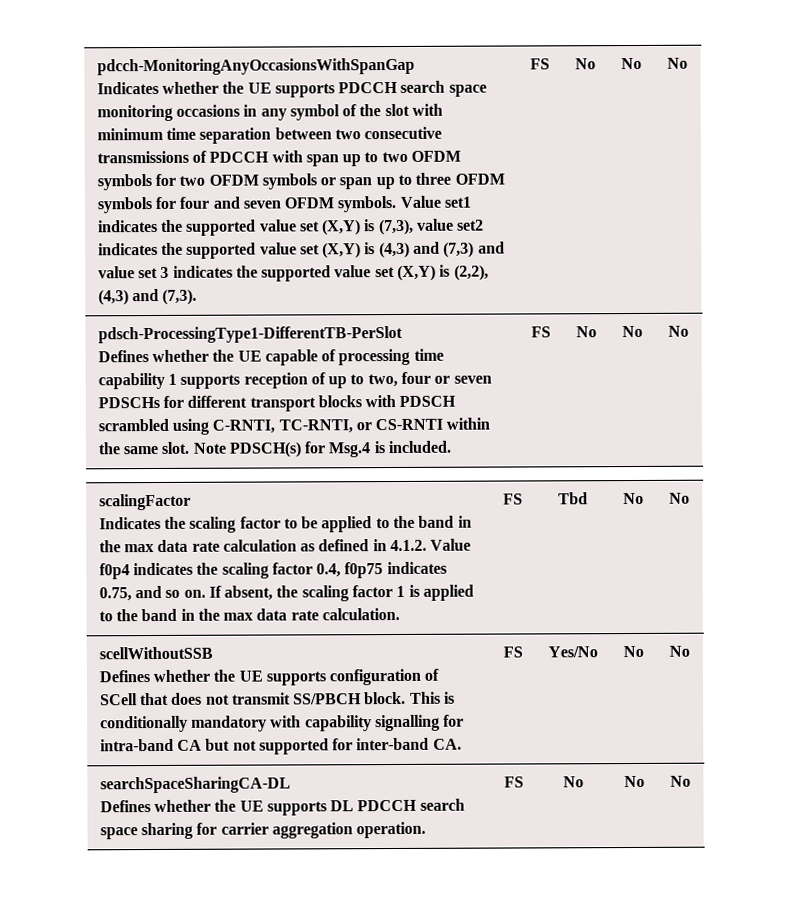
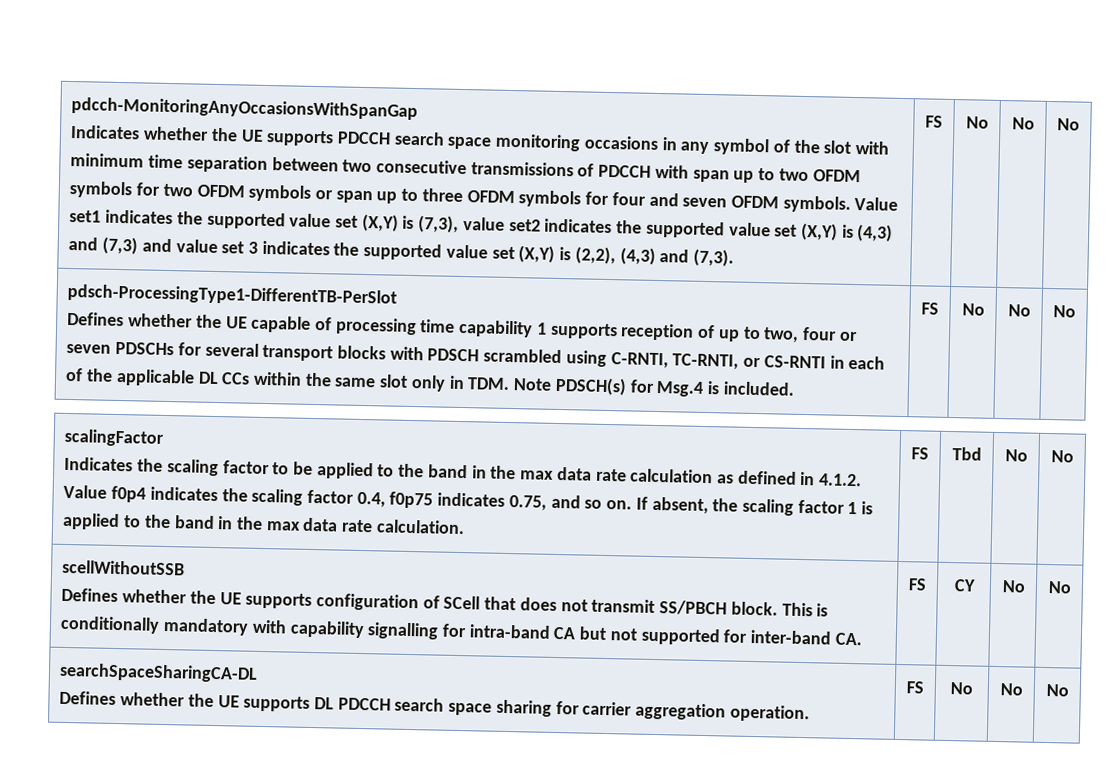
- Defines whether the UE capable of processing time capability 1 supports reception of up to two, four or seven PDSCHs for different transport blocks with PDSCH scrambled using C-RNTI, TC-RNTI, or CS-RNTI within the same slot. Note PDSCH(s) for Msg.4 is included.
+ Defines whether the UE capable of processing time capability 1 supports reception of up to two, four or seven PDSCHs for several transport blocks with PDSCH scrambled using C-RNTI, TC-RNTI, or CS-RNTI in each of the applicable DL CCs within the same slot only in TDM. Note PDSCH(s) for Msg.4 is included.
  scellWithoutSSB
- Defines whether the UE supports configuration of SCell that does not transmit SS/PBCH block. This is conditionally mandatory with capability signalling for intra-band CA but not supported for inter-band CA. | FS | Yes/No | No | No
+ Defines whether the UE supports configuration of SCell that does not transmit SS/PBCH block. This is conditionally mandatory with capability signalling for intra-band CA but not supported for inter-band CA. | FS | CY | No | No

